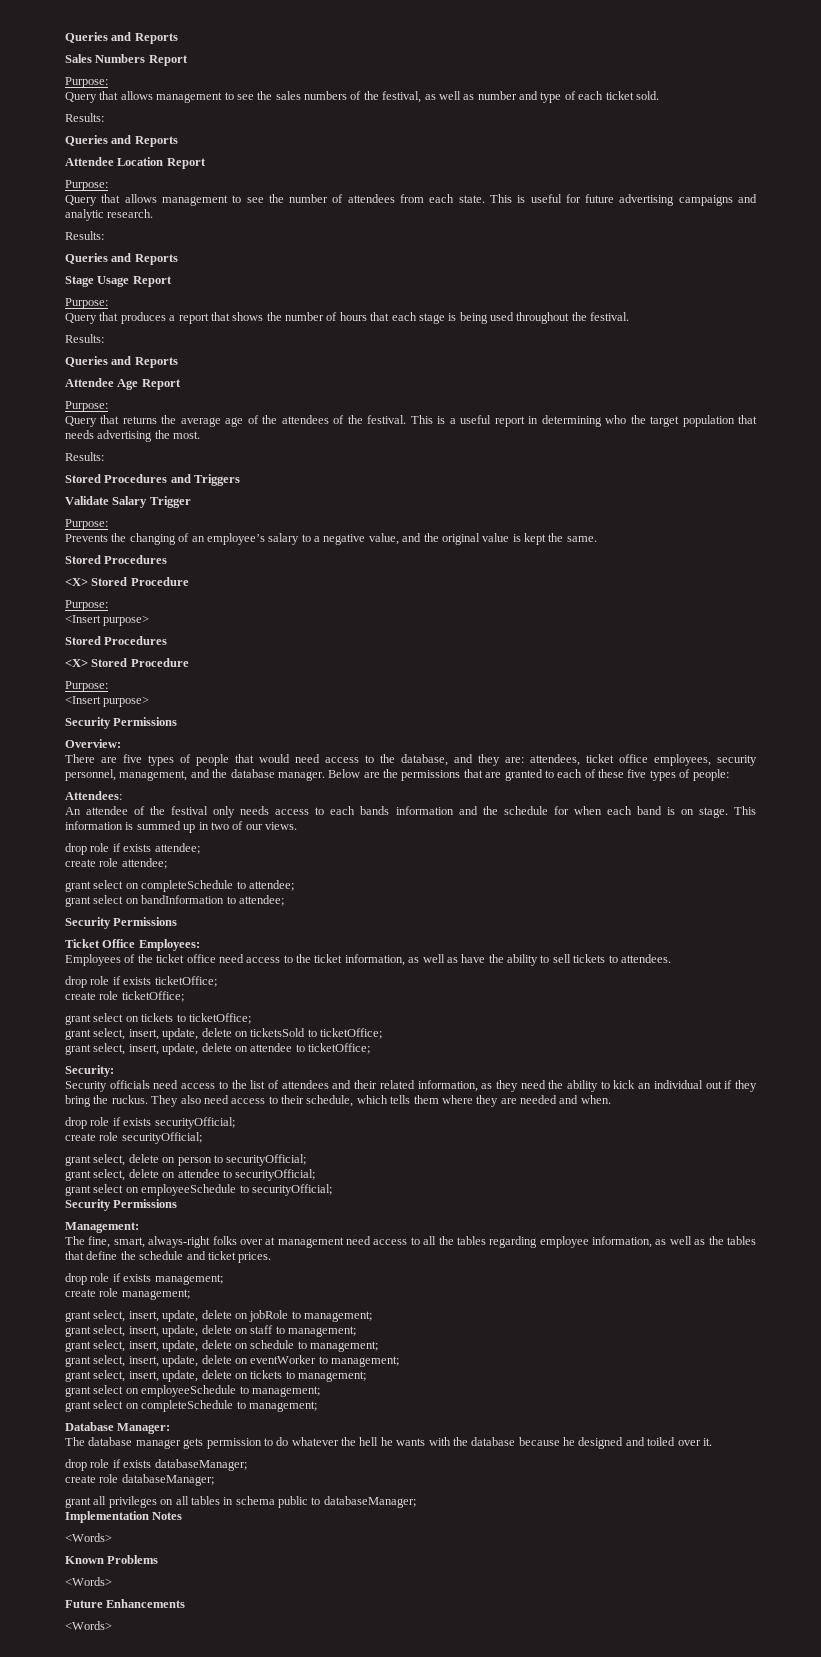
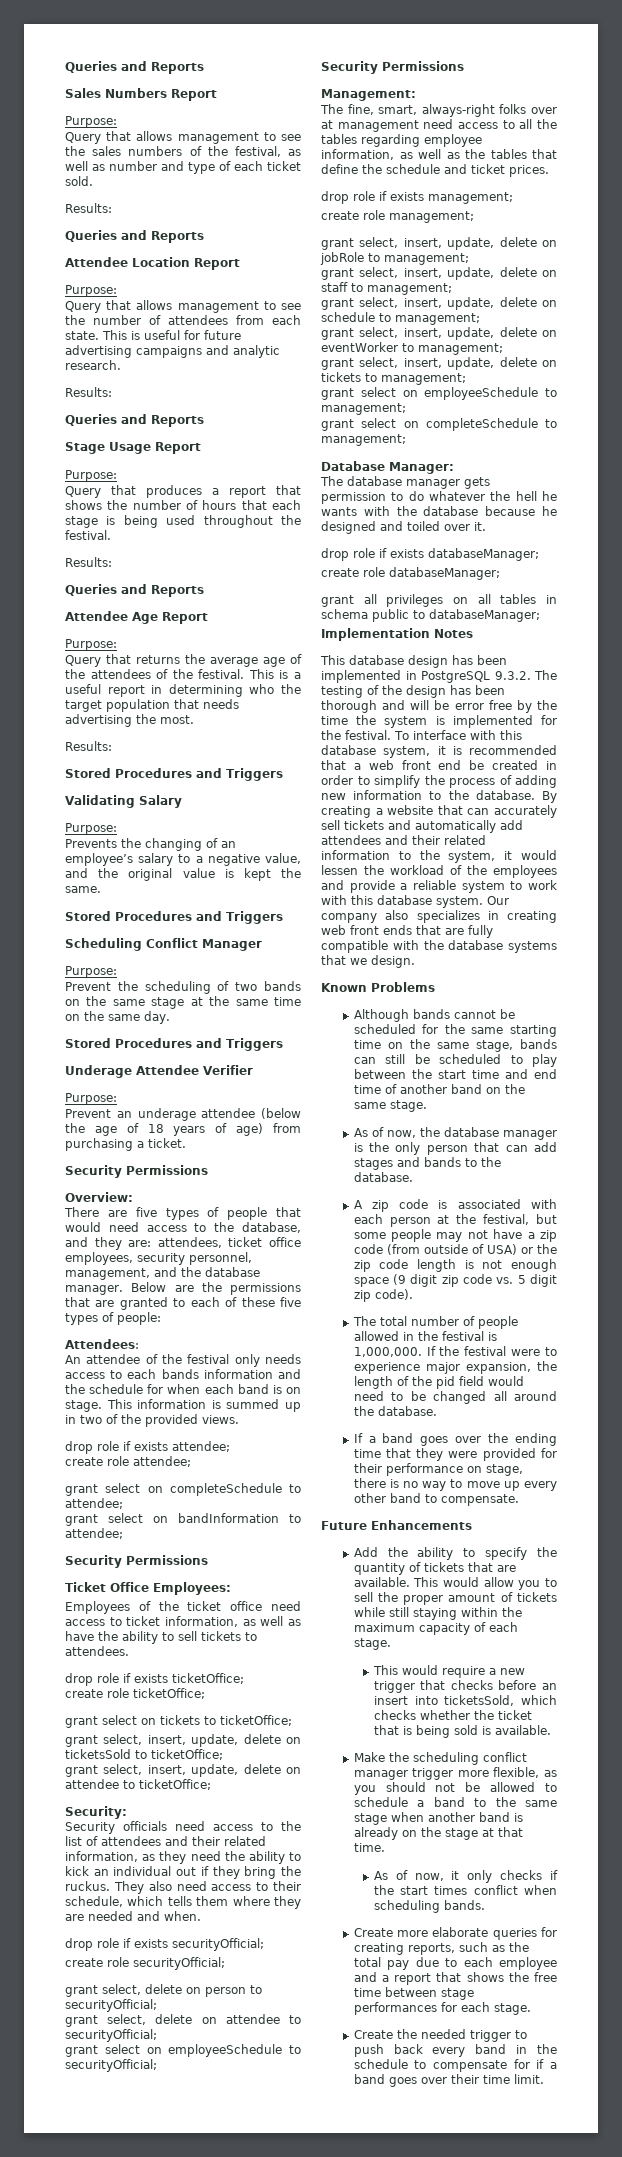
- Validate Salary Trigger
+ Validating Salary
  Prevents the changing of an employee’s salary to a negative value, and the original value is kept the same.
- Stored Procedures
- <X> Stored Procedure
+ Stored Procedures and Triggers
+ Scheduling Conflict Manager
  Purpose:
- <Insert purpose>
- Stored Procedures
- <X> Stored Procedure
+ Prevent the scheduling of two bands on the same stage at the same time on the same day.
+ Stored Procedures and Triggers
+ Underage Attendee Verifier
  Purpose:
- <Insert purpose>
+ Prevent an underage attendee (below the age of 18 years of age) from purchasing a ticket.
- This information is summed up in two of our views.
+ This information is summed up in two of the provided views.
- Employees of the ticket office need access to the ticket information, as well as have the ability to sell tickets to attendees.
+ Employees of the ticket office need access to ticket information, as well as have the ability to sell tickets to attendees.
  Implementation Notes
- <Words>
+ This database design has been implemented in PostgreSQL 9.3.2. The testing of the design has been thorough and will be error free by the time the system is implemented for the festival. To interface with this database system, it is recommended that a web front end be created in order to simplify the process of adding new information to the database. By creating a website that can accurately sell tickets and automatically add attendees and their related information to the system, it would lessen the workload of the employees and provide a reliable system to work with this database system. Our company also specializes in creating web front ends that are fully compatible with the database systems that we design.
  Known Problems
- <Words>
+ Although bands cannot be scheduled for the same starting time on the same stage, bands can still be scheduled to play between the start time and end time of another band on the same stage.
+ As of now, the database manager is the only person that can add stages and bands to the database.
+ A zip code is associated with each person at the festival, but some people may not have a zip code (from outside of USA) or the zip code length is not enough space (9 digit zip code vs. 5 digit zip code).
+ The total number of people allowed in the festival is 1,000,000. If the festival were to experience major expansion, the length of the pid field would need to be changed all around the database.
+ If a band goes over the ending time that they were provided for their performance on stage, there is no way to move up every other band to compensate.
  Future Enhancements
- <Words>
+ Add the ability to specify the quantity of tickets that are available. This would allow you to sell the proper amount of tickets while still staying within the maximum capacity of each stage.
+ This would require a new trigger that checks before an insert into ticketsSold, which checks whether the ticket that is being sold is available.
+ Make the scheduling conflict manager trigger more flexible, as you should not be allowed to schedule a band to the same stage when another band is already on the stage at that time.
+ As of now, it only checks if the start times conflict when scheduling bands.
+ Create more elaborate queries for creating reports, such as the total pay due to each employee and a report that shows the free time between stage performances for each stage.
+ Create the needed trigger to push back every band in the schedule to compensate for if a band goes over their time limit.

